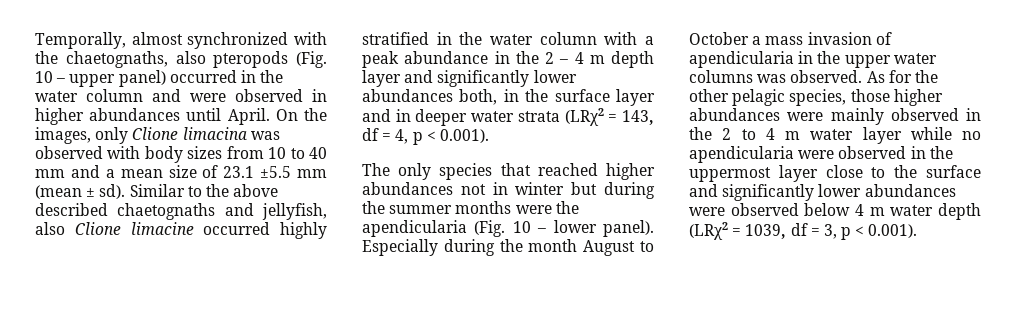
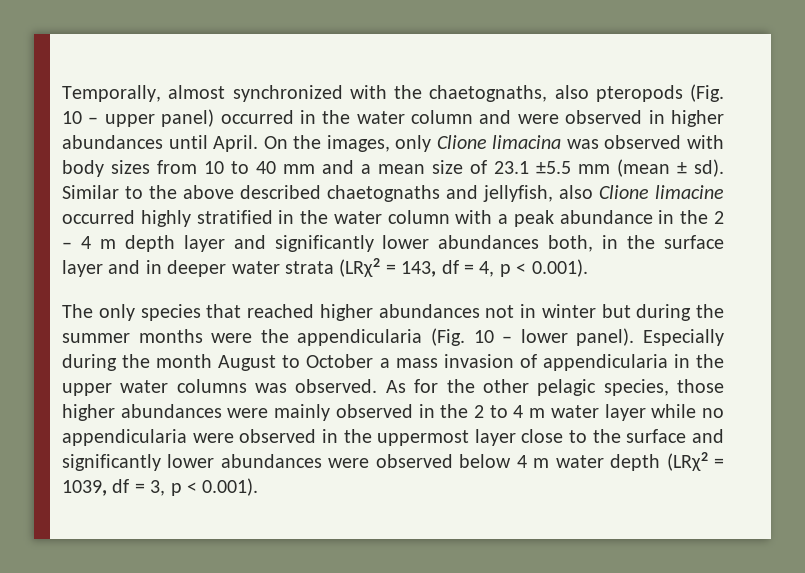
- The only species that reached higher abundances not in winter but during the summer months were the apendicularia (Fig. 10 – lower panel).
+ The only species that reached higher abundances not in winter but during the summer months were the appendicularia (Fig. 10 – lower panel).
- Especially during the month August to October a mass invasion of apendicularia in the upper water columns was observed.
+ Especially during the month August to October a mass invasion of appendicularia in the upper water columns was observed.
- As for the other pelagic species, those higher abundances were mainly observed in the 2 to 4 m water layer while no apendicularia were observed in the uppermost layer close to the surface and significantly lower abundances were observed below 4 m water depth (LRχ2 = 1039, df = 3, p < 0.001).
+ As for the other pelagic species, those higher abundances were mainly observed in the 2 to 4 m water layer while no appendicularia were observed in the uppermost layer close to the surface and significantly lower abundances were observed below 4 m water depth (LRχ2 = 1039, df = 3, p < 0.001).

